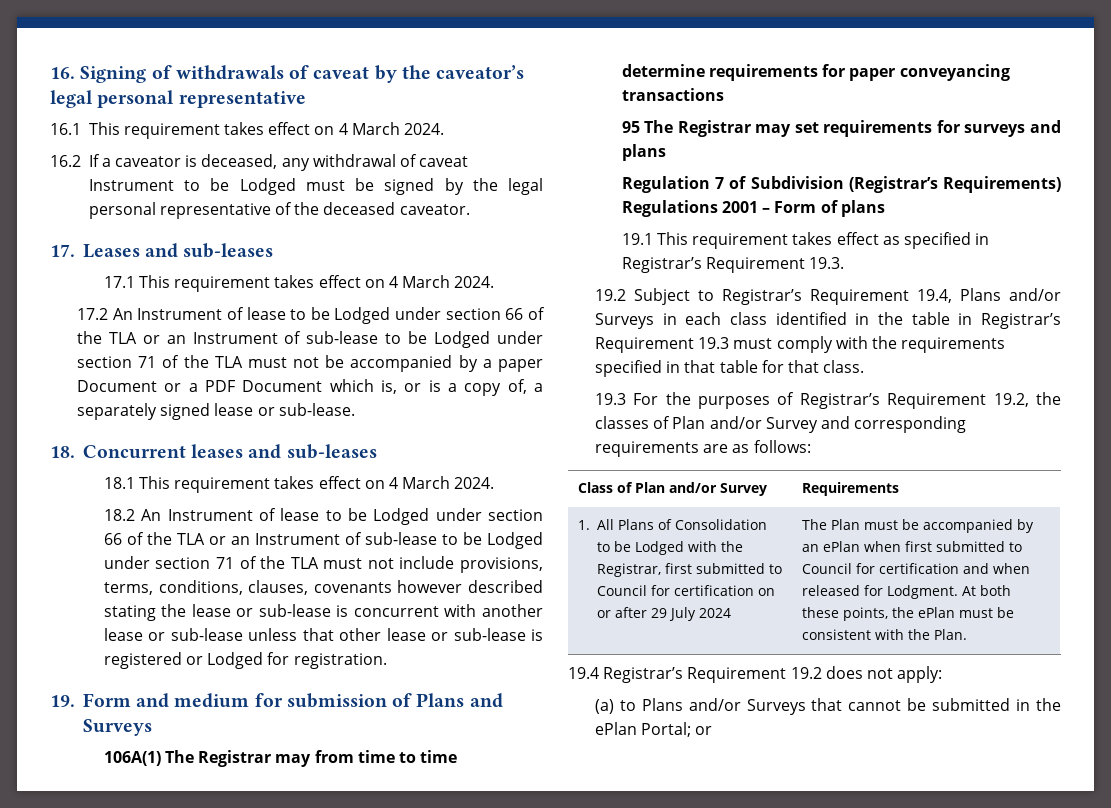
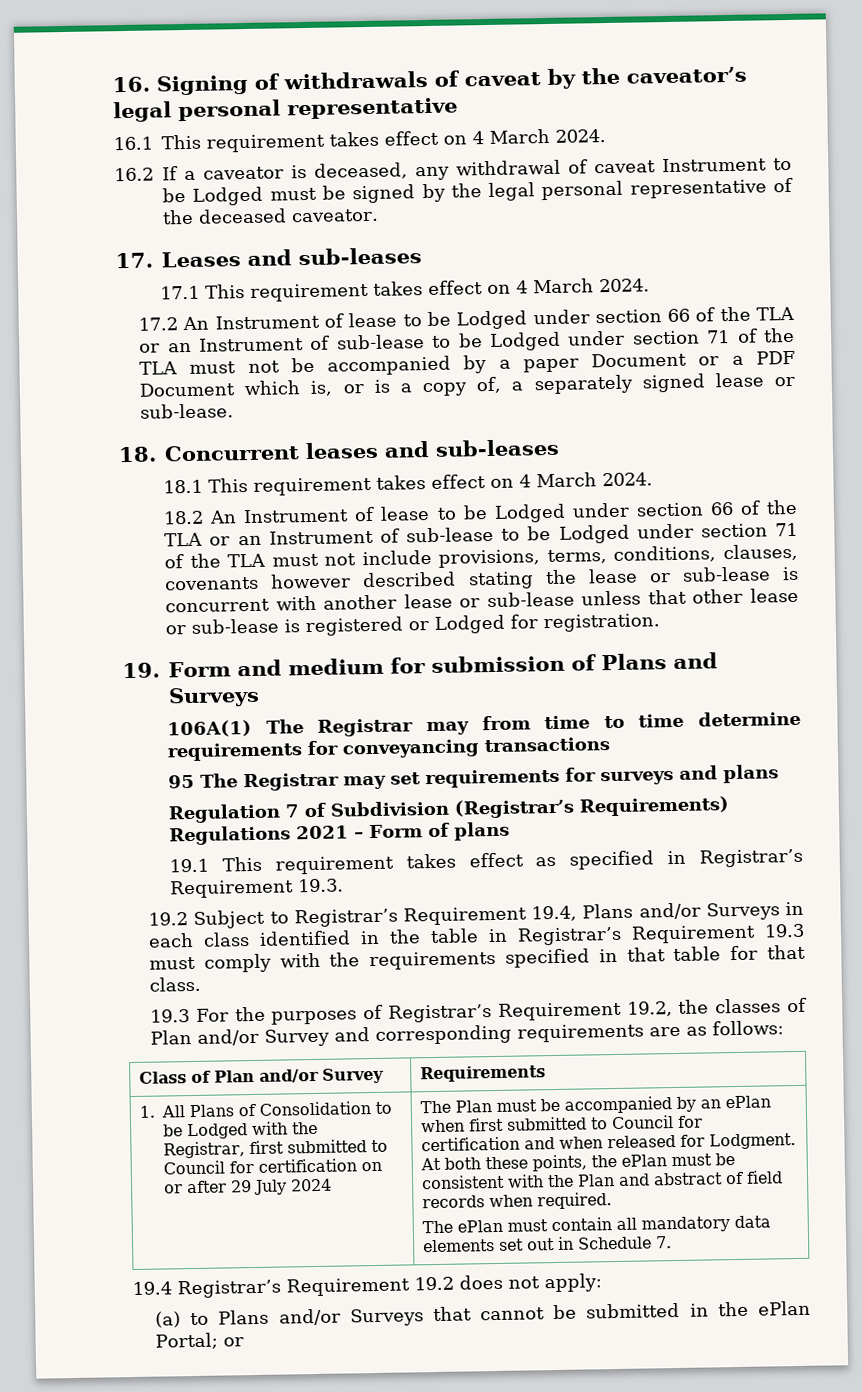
- 106A(1) The Registrar may from time to time determine requirements for paper conveyancing transactions
+ 106A(1) The Registrar may from time to time determine requirements for conveyancing transactions
- Regulation 7 of Subdivision (Registrar’s Requirements) Regulations 2001 – Form of plans
+ Regulation 7 of Subdivision (Registrar’s Requirements) Regulations 2021 – Form of plans
- At both these points, the ePlan must be consistent with the Plan.
+ At both these points, the ePlan must be consistent with the Plan and abstract of field records when required.
+ The ePlan must contain all mandatory data elements set out in Schedule 7.

